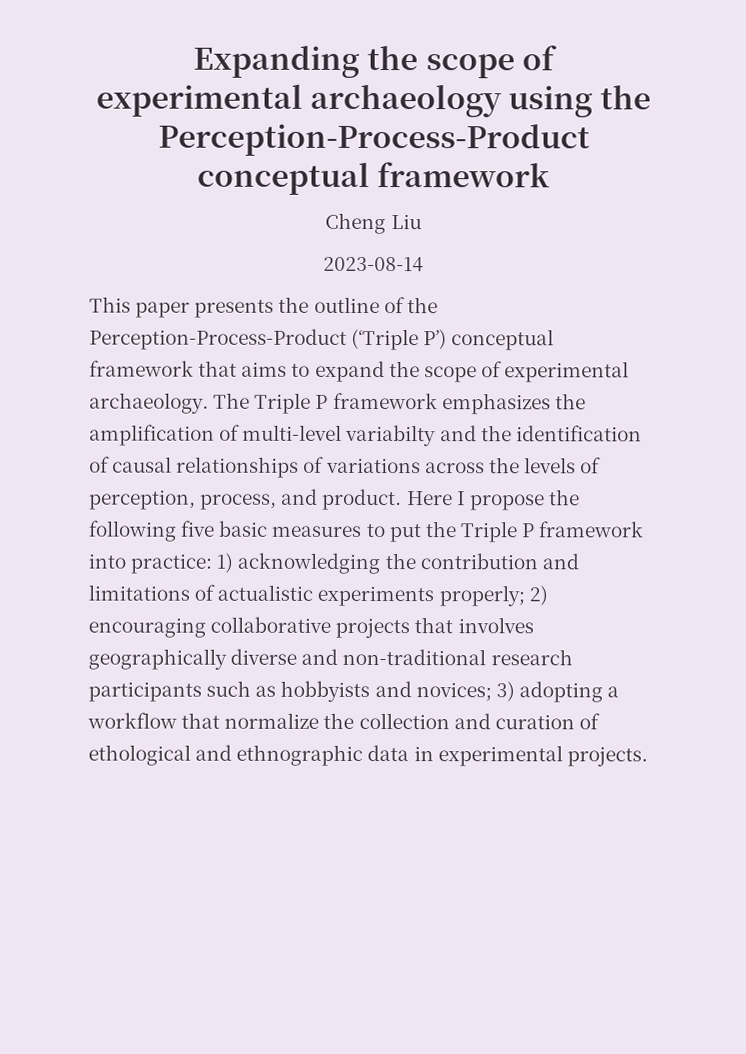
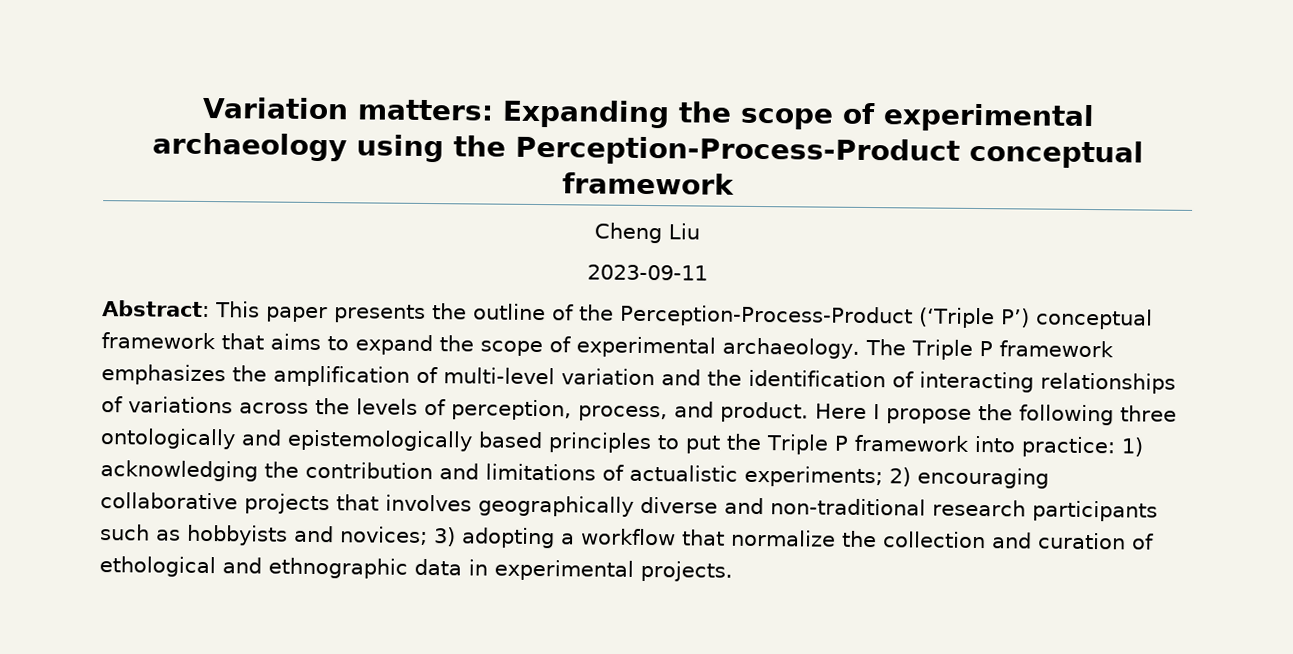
- Expanding the scope of experimental archaeology using the Perception-Process-Product conceptual framework
+ Variation matters: Expanding the scope of experimental archaeology using the Perception-Process-Product conceptual framework
- 2023-08-14
- This paper presents the outline of the Perception-Process-Product (‘Triple P’) conceptual framework that aims to expand the scope of experimental archaeology.
+ 2023-09-11
+ Abstract: This paper presents the outline of the Perception-Process-Product (‘Triple P’) conceptual framework that aims to expand the scope of experimental archaeology.
- The Triple P framework emphasizes the amplification of multi-level variabilty and the identification of causal relationships of variations across the levels of perception, process, and product.
+ The Triple P framework emphasizes the amplification of multi-level variation and the identification of interacting relationships of variations across the levels of perception, process, and product.
- Here I propose the following five basic measures to put the Triple P framework into practice: 1) acknowledging the contribution and limitations of actualistic experiments properly; 2) encouraging collaborative projects that involves geographically diverse and non-traditional research participants such as hobbyists and novices; 3) adopting a workflow that normalize the collection and curation of ethological and ethnographic data in experimental projects.
+ Here I propose the following three ontologically and epistemologically based principles to put the Triple P framework into practice: 1) acknowledging the contribution and limitations of actualistic experiments; 2) encouraging collaborative projects that involves geographically diverse and non-traditional research participants such as hobbyists and novices; 3) adopting a workflow that normalize the collection and curation of ethological and ethnographic data in experimental projects.

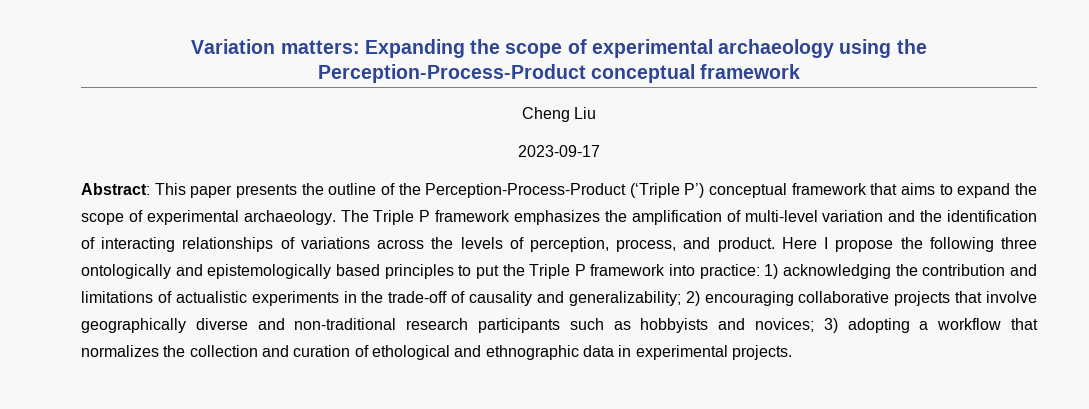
- 2023-09-11
+ 2023-09-17
- Here I propose the following three ontologically and epistemologically based principles to put the Triple P framework into practice: 1) acknowledging the contribution and limitations of actualistic experiments; 2) encouraging collaborative projects that involves geographically diverse and non-traditional research participants such as hobbyists and novices; 3) adopting a workflow that normalize the collection and curation of ethological and ethnographic data in experimental projects.
+ Here I propose the following three ontologically and epistemologically based principles to put the Triple P framework into practice: 1) acknowledging the contribution and limitations of actualistic experiments in the trade-off of causality and generalizability; 2) encouraging collaborative projects that involve geographically diverse and non-traditional research participants such as hobbyists and novices; 3) adopting a workflow that normalizes the collection and curation of ethological and ethnographic data in experimental projects.

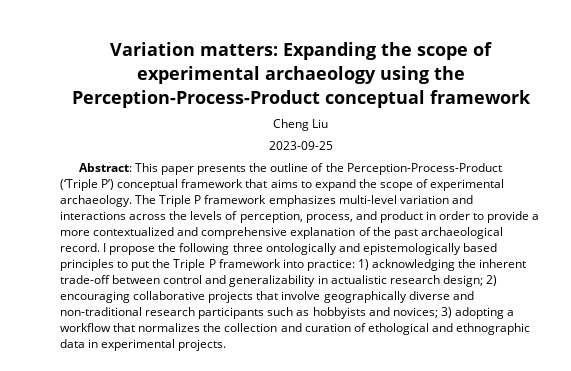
- 2023-09-17
+ 2023-09-25
- The Triple P framework emphasizes the amplification of multi-level variation and the identification of interacting relationships of variations across the levels of perception, process, and product. Here I propose the following three ontologically and epistemologically based principles to put the Triple P framework into practice:
+ The Triple P framework emphasizes multi-level variation and interactions across the levels of perception, process, and product in order to provide a more contextualized and comprehensive explanation of the past archaeological record. I propose the following three ontologically and epistemologically based principles to put the Triple P framework into practice:
- 1) acknowledging the contribution and limitations of actualistic experiments in the trade-off of causality and generalizability;
+ 1) acknowledging the inherent trade-off between control and generalizability in actualistic research design;

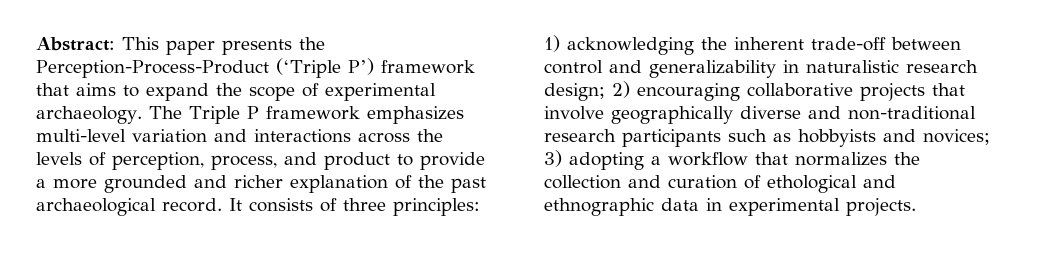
- Variation matters: Expanding the scope of experimental archaeology using the Perception-Process-Product conceptual framework
- Cheng Liu
- 2023-09-25
- Abstract: This paper presents the outline of the Perception-Process-Product (‘Triple P’) conceptual framework that aims to expand the scope of experimental archaeology.
+ Abstract: This paper presents the Perception-Process-Product (‘Triple P’) framework that aims to expand the scope of experimental archaeology.
- The Triple P framework emphasizes multi-level variation and interactions across the levels of perception, process, and product in order to provide a more contextualized and comprehensive explanation of the past archaeological record.
+ The Triple P framework emphasizes multi-level variation and interactions across the levels of perception, process, and product to provide a more grounded and richer explanation of the past archaeological record.
- I propose the following three ontologically and epistemologically based principles to put the Triple P framework into practice: 1) acknowledging the inherent trade-off between control and generalizability in actualistic research design; 2) encouraging collaborative projects that involve geographically diverse and non-traditional research participants such as hobbyists and novices; 3) adopting a workflow that normalizes the collection and curation of ethological and ethnographic data in experimental projects.
+ It consists of three principles: 1) acknowledging the inherent trade-off between control and generalizability in naturalistic research design; 2) encouraging collaborative projects that involve geographically diverse and non-traditional research participants such as hobbyists and novices; 3) adopting a workflow that normalizes the collection and curation of ethological and ethnographic data in experimental projects.

